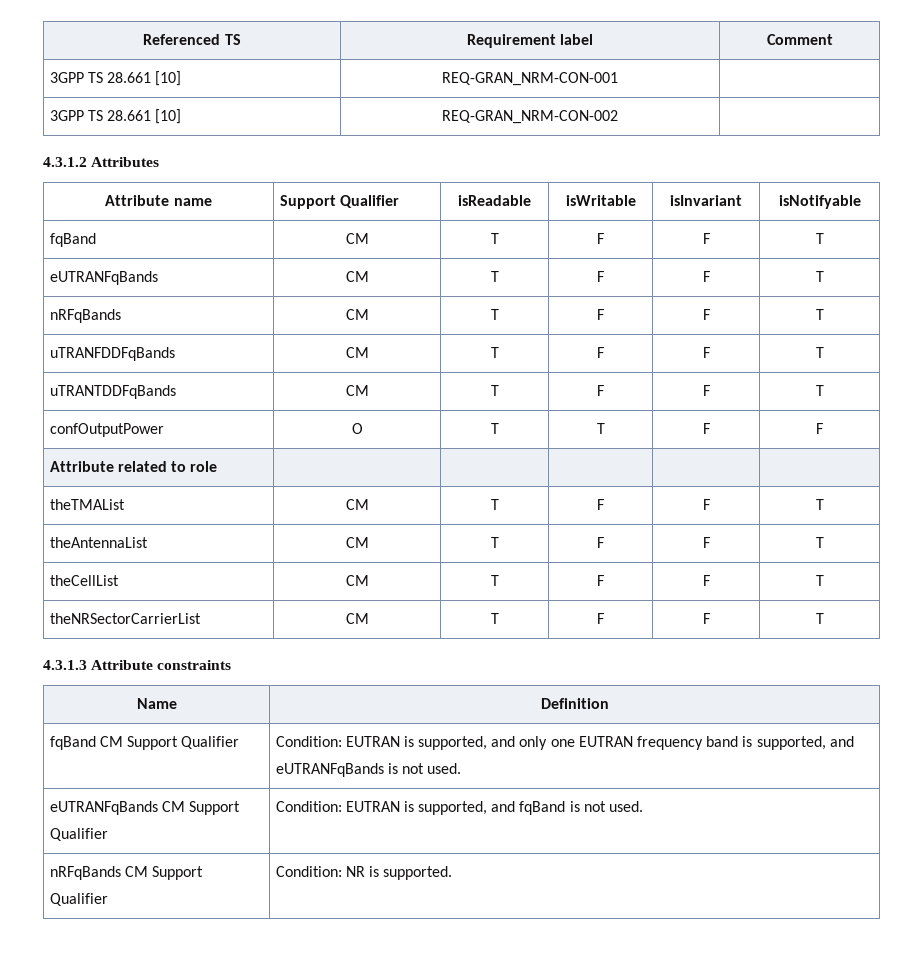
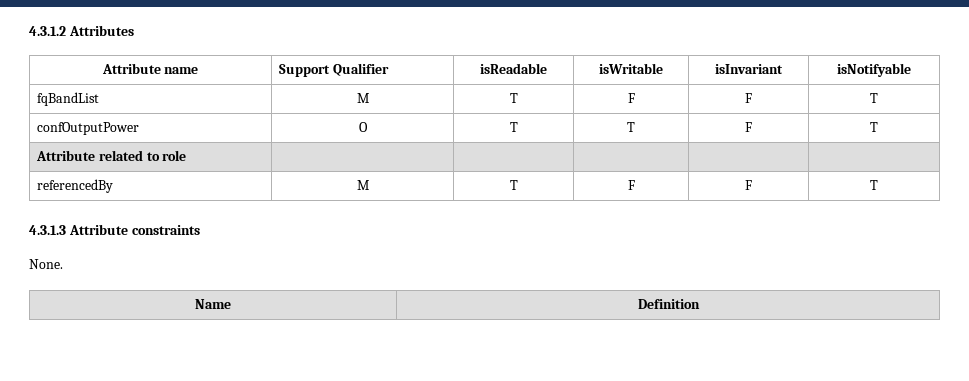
- Referenced TS | Requirement label | Comment
- 3GPP TS 28.661 [10] | REQ-GRAN_NRM-CON-001 |
- 3GPP TS 28.661 [10] | REQ-GRAN_NRM-CON-002 |
- fqBand | CM | T | F | F | T
- eUTRANFqBands | CM | T | F | F | T
- nRFqBands | CM | T | F | F | T
- uTRANFDDFqBands | CM | T | F | F | T
- uTRANTDDFqBands | CM | T | F | F | T
+ fqBandList | M | T | F | F | T
- confOutputPower | O | T | T | F | F
+ confOutputPower | O | T | T | F | T
- theTMAList | CM | T | F | F | T
- theAntennaList | CM | T | F | F | T
- theCellList | CM | T | F | F | T
- theNRSectorCarrierList | CM | T | F | F | T
+ referencedBy | M | T | F | F | T
+ None.
- fqBand CM Support Qualifier | Condition: EUTRAN is supported, and only one EUTRAN frequency band is supported, and eUTRANFqBands is not used.
- eUTRANFqBands CM Support Qualifier | Condition: EUTRAN is supported, and fqBand is not used.
- nRFqBands CM Support Qualifier | Condition: NR is supported.

